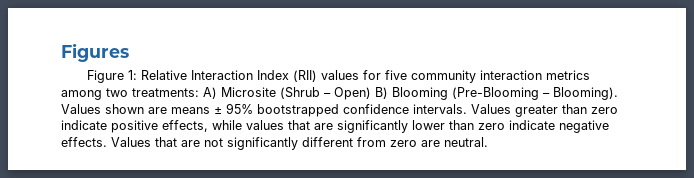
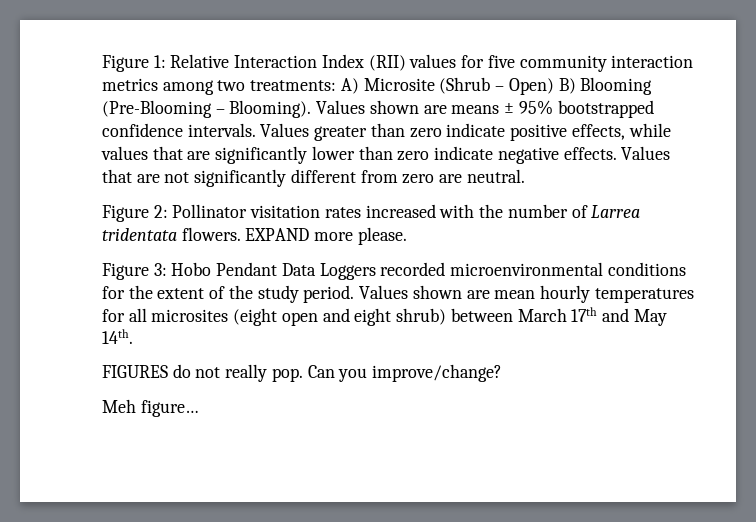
- Figures
+ Figure 2: Pollinator visitation rates increased with the number of Larrea tridentata flowers. EXPAND more please.
+ Figure 3: Hobo Pendant Data Loggers recorded microenvironmental conditions for the extent of the study period. Values shown are mean hourly temperatures for all microsites (eight open and eight shrub) between March 17th and May 14th.
+ FIGURES do not really pop. Can you improve/change?
+ Meh figure…

